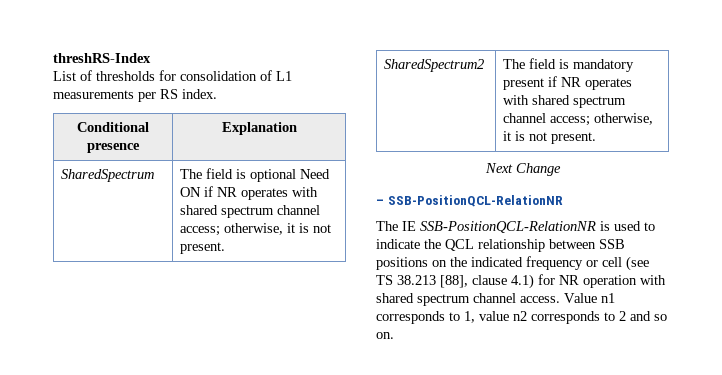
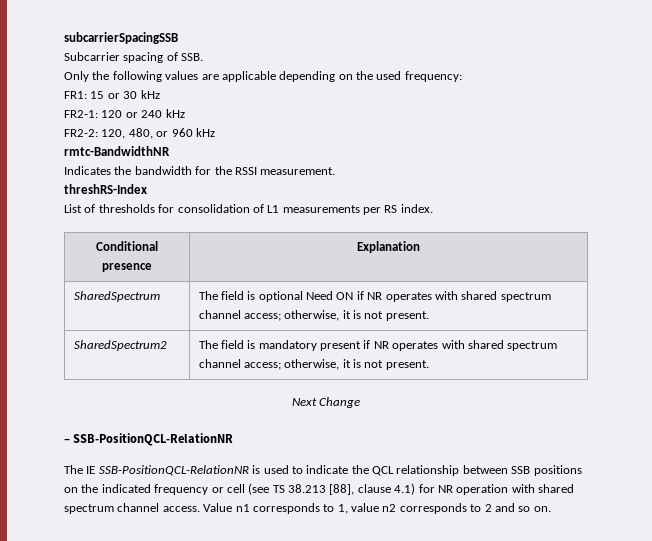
+ subcarrierSpacingSSB
+ Subcarrier spacing of SSB.
+ Only the following values are applicable depending on the used frequency:
+ FR1: 15 or 30 kHz
+ FR2-1: 120 or 240 kHz
+ FR2-2: 120, 480, or 960 kHz
+ rmtc-BandwidthNR
+ Indicates the bandwidth for the RSSI measurement.

